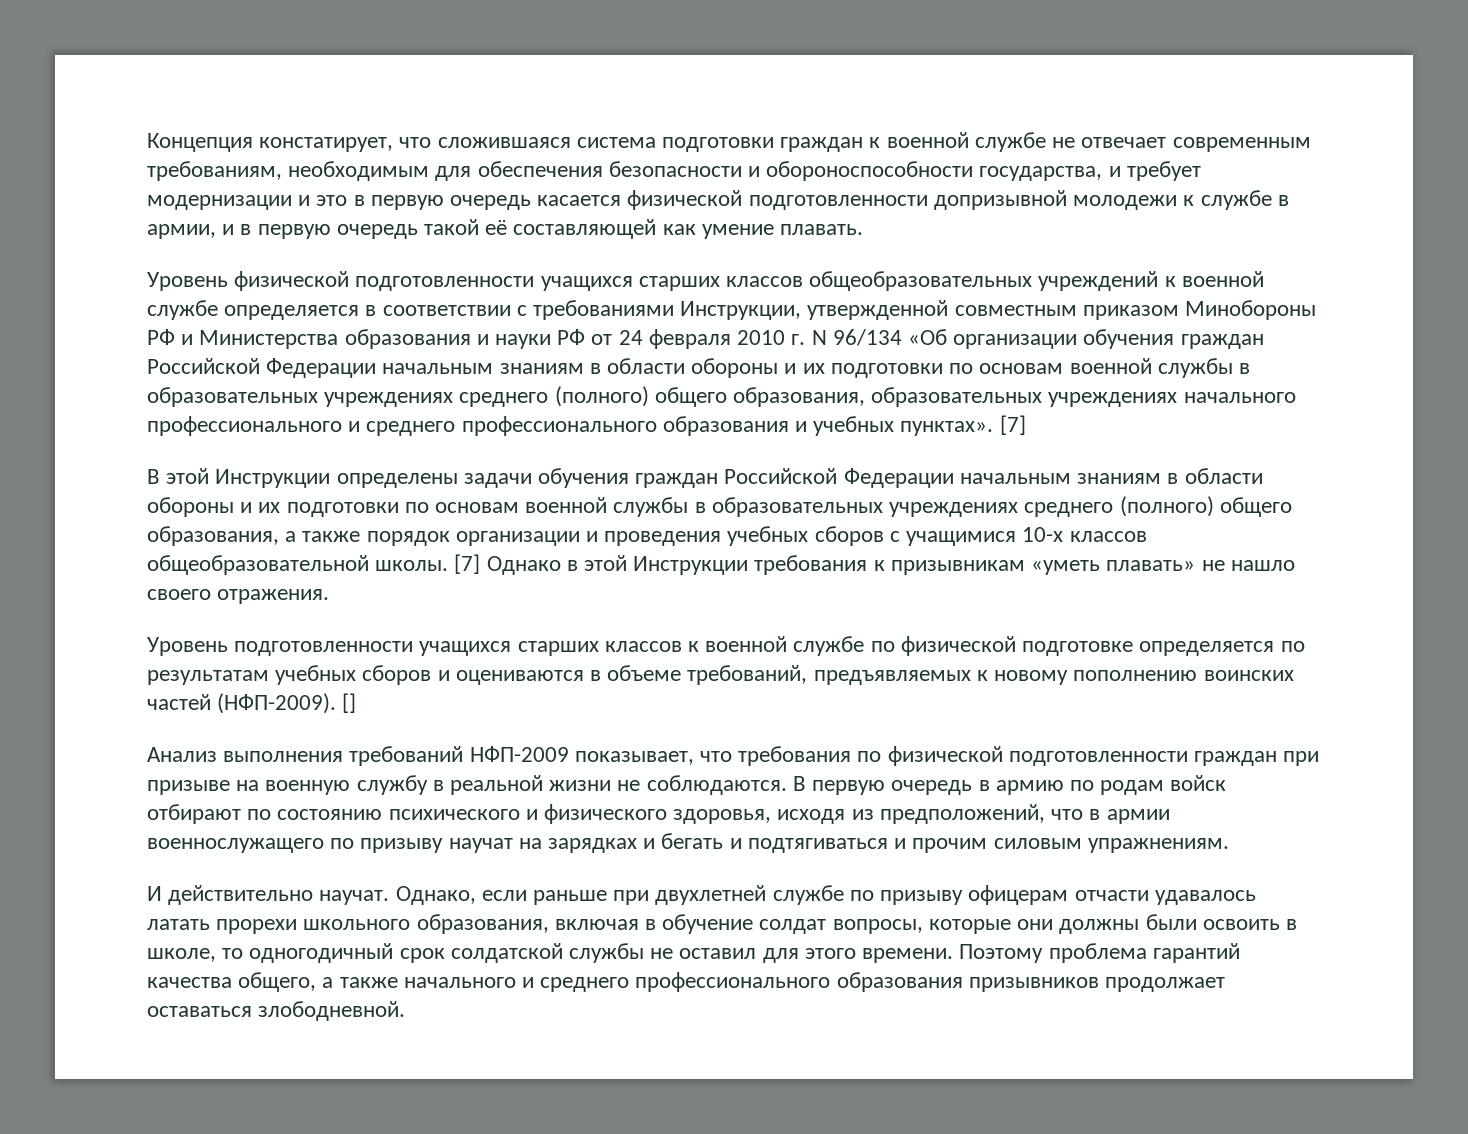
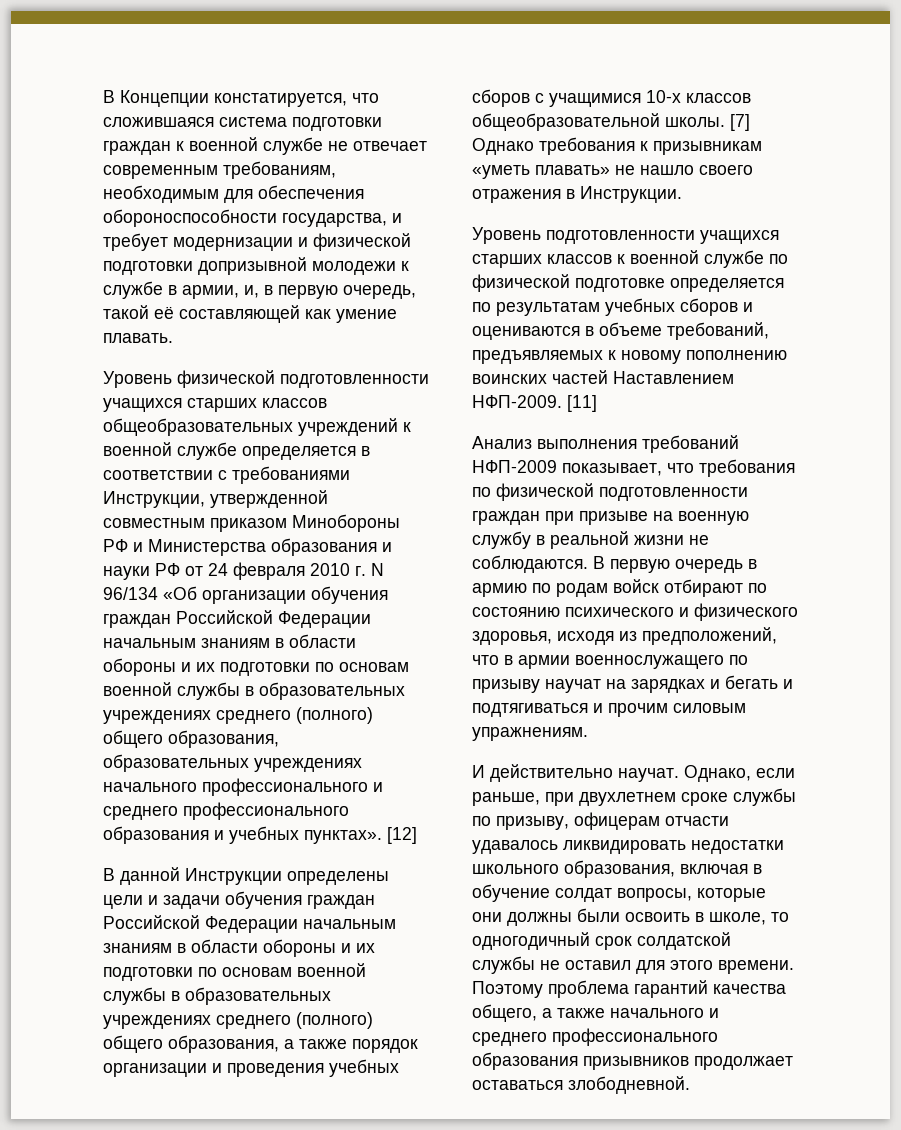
- Концепция констатирует, что сложившаяся система подготовки граждан к военной службе не отвечает современным требованиям, необходимым для обеспечения безопасности и обороноспособности государства, и требует модернизации и это в первую очередь касается физической подготовленности допризывной молодежи к службе в армии, и в первую очередь такой её составляющей как умение плавать.
+ В Концепции констатируется, что сложившаяся система подготовки граждан к военной службе не отвечает современным требованиям, необходимым для обеспечения обороноспособности государства, и требует модернизации и физической подготовки допризывной молодежи к службе в армии, и, в первую очередь, такой её составляющей как умение плавать.
- Уровень физической подготовленности учащихся старших классов общеобразовательных учреждений к военной службе определяется в соответствии с требованиями Инструкции, утвержденной совместным приказом Минобороны РФ и Министерства образования и науки РФ от 24 февраля 2010 г. N 96/134 «Об организации обучения граждан Российской Федерации начальным знаниям в области обороны и их подготовки по основам военной службы в образовательных учреждениях среднего (полного) общего образования, образовательных учреждениях начального профессионального и среднего профессионального образования и учебных пунктах». [7]
- В этой Инструкции определены задачи обучения граждан Российской Федерации начальным знаниям в области обороны и их подготовки по основам военной службы в образовательных учреждениях среднего (полного) общего образования, а также порядок организации и проведения учебных сборов с учащимися 10-х классов общеобразовательной школы.
+ Уровень физической подготовленности учащихся старших классов общеобразовательных учреждений к военной службе определяется в соответствии с требованиями Инструкции, утвержденной совместным приказом Минобороны РФ и Министерства образования и науки РФ от 24 февраля 2010 г. N 96/134 «Об организации обучения граждан Российской Федерации начальным знаниям в области обороны и их подготовки по основам военной службы в образовательных учреждениях среднего (полного) общего образования, образовательных учреждениях начального профессионального и среднего профессионального образования и учебных пунктах». [12]
+ В данной Инструкции определены цели и задачи обучения граждан Российской Федерации начальным знаниям в области обороны и их подготовки по основам военной службы в образовательных учреждениях среднего (полного) общего образования, а также порядок организации и проведения учебных сборов с учащимися 10-х классов общеобразовательной школы.
- [7] Однако в этой Инструкции требования к призывникам «уметь плавать» не нашло своего отражения.
+ [7] Однако требования к призывникам «уметь плавать» не нашло своего отражения в Инструкции.
- Уровень подготовленности учащихся старших классов к военной службе по физической подготовке определяется по результатам учебных сборов и оцениваются в объеме требований, предъявляемых к новому пополнению воинских частей (НФП-2009). []
+ Уровень подготовленности учащихся старших классов к военной службе по физической подготовке определяется по результатам учебных сборов и оцениваются в объеме требований, предъявляемых к новому пополнению воинских частей Наставлением НФП-2009. [11]
- Однако, если раньше при двухлетней службе по призыву офицерам отчасти удавалось латать прорехи школьного образования, включая в обучение солдат вопросы, которые они должны были освоить в школе, то одногодичный срок солдатской службы не оставил для этого времени.
+ Однако, если раньше, при двухлетнем сроке службы по призыву, офицерам отчасти удавалось ликвидировать недостатки школьного образования, включая в обучение солдат вопросы, которые они должны были освоить в школе, то одногодичный срок солдатской службы не оставил для этого времени.

